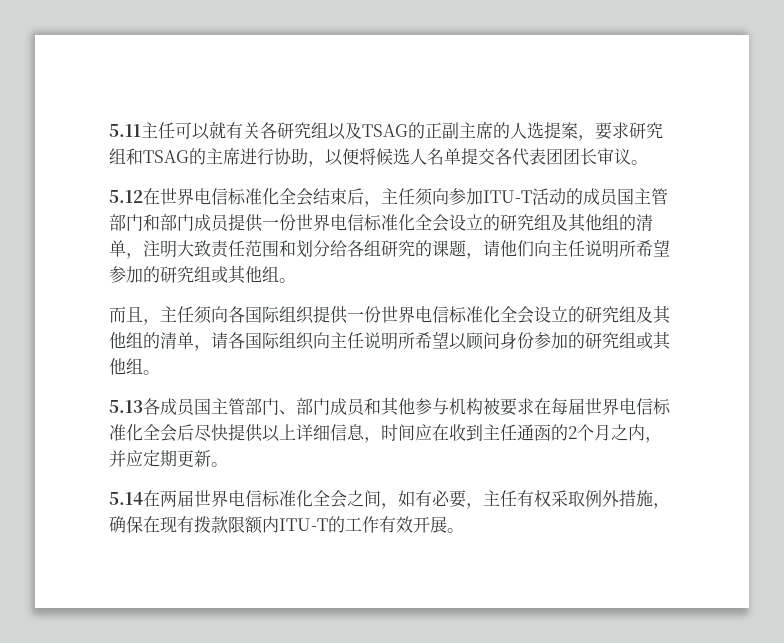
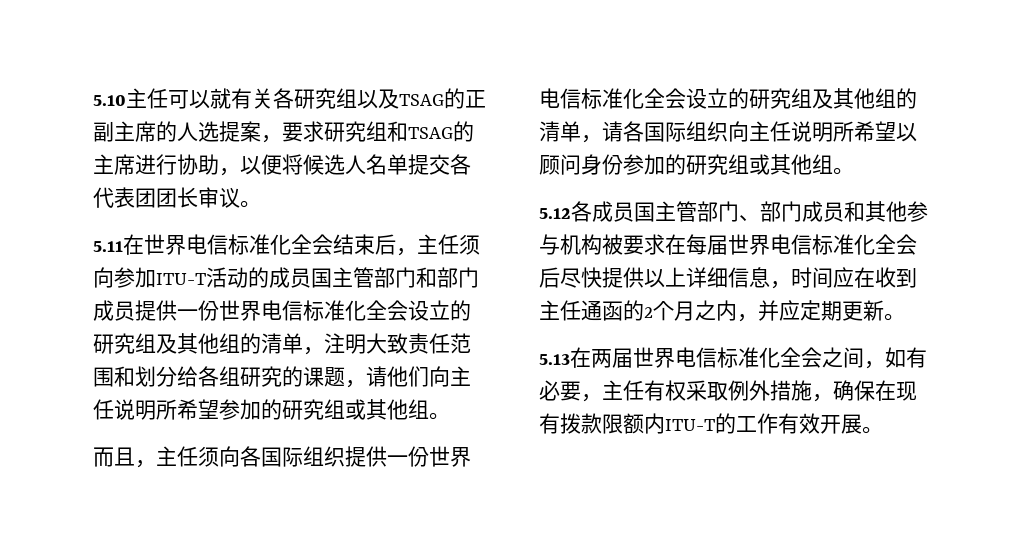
- 5.11主任可以就有关各研究组以及TSAG的正副主席的人选提案，要求研究组和TSAG的主席进行协助，以便将候选人名单提交各代表团团长审议。
+ 5.10主任可以就有关各研究组以及TSAG的正副主席的人选提案，要求研究组和TSAG的主席进行协助，以便将候选人名单提交各代表团团长审议。
- 5.12在世界电信标准化全会结束后，主任须向参加ITU-T活动的成员国主管部门和部门成员提供一份世界电信标准化全会设立的研究组及其他组的清单，注明大致责任范围和划分给各组研究的课题，请他们向主任说明所希望参加的研究组或其他组。
+ 5.11在世界电信标准化全会结束后，主任须向参加ITU-T活动的成员国主管部门和部门成员提供一份世界电信标准化全会设立的研究组及其他组的清单，注明大致责任范围和划分给各组研究的课题，请他们向主任说明所希望参加的研究组或其他组。
- 5.13各成员国主管部门、部门成员和其他参与机构被要求在每届世界电信标准化全会后尽快提供以上详细信息，时间应在收到主任通函的2个月之内，并应定期更新。
+ 5.12各成员国主管部门、部门成员和其他参与机构被要求在每届世界电信标准化全会后尽快提供以上详细信息，时间应在收到主任通函的2个月之内，并应定期更新。
- 5.14在两届世界电信标准化全会之间，如有必要，主任有权采取例外措施，确保在现有拨款限额内ITU-T的工作有效开展。
+ 5.13在两届世界电信标准化全会之间，如有必要，主任有权采取例外措施，确保在现有拨款限额内ITU-T的工作有效开展。

